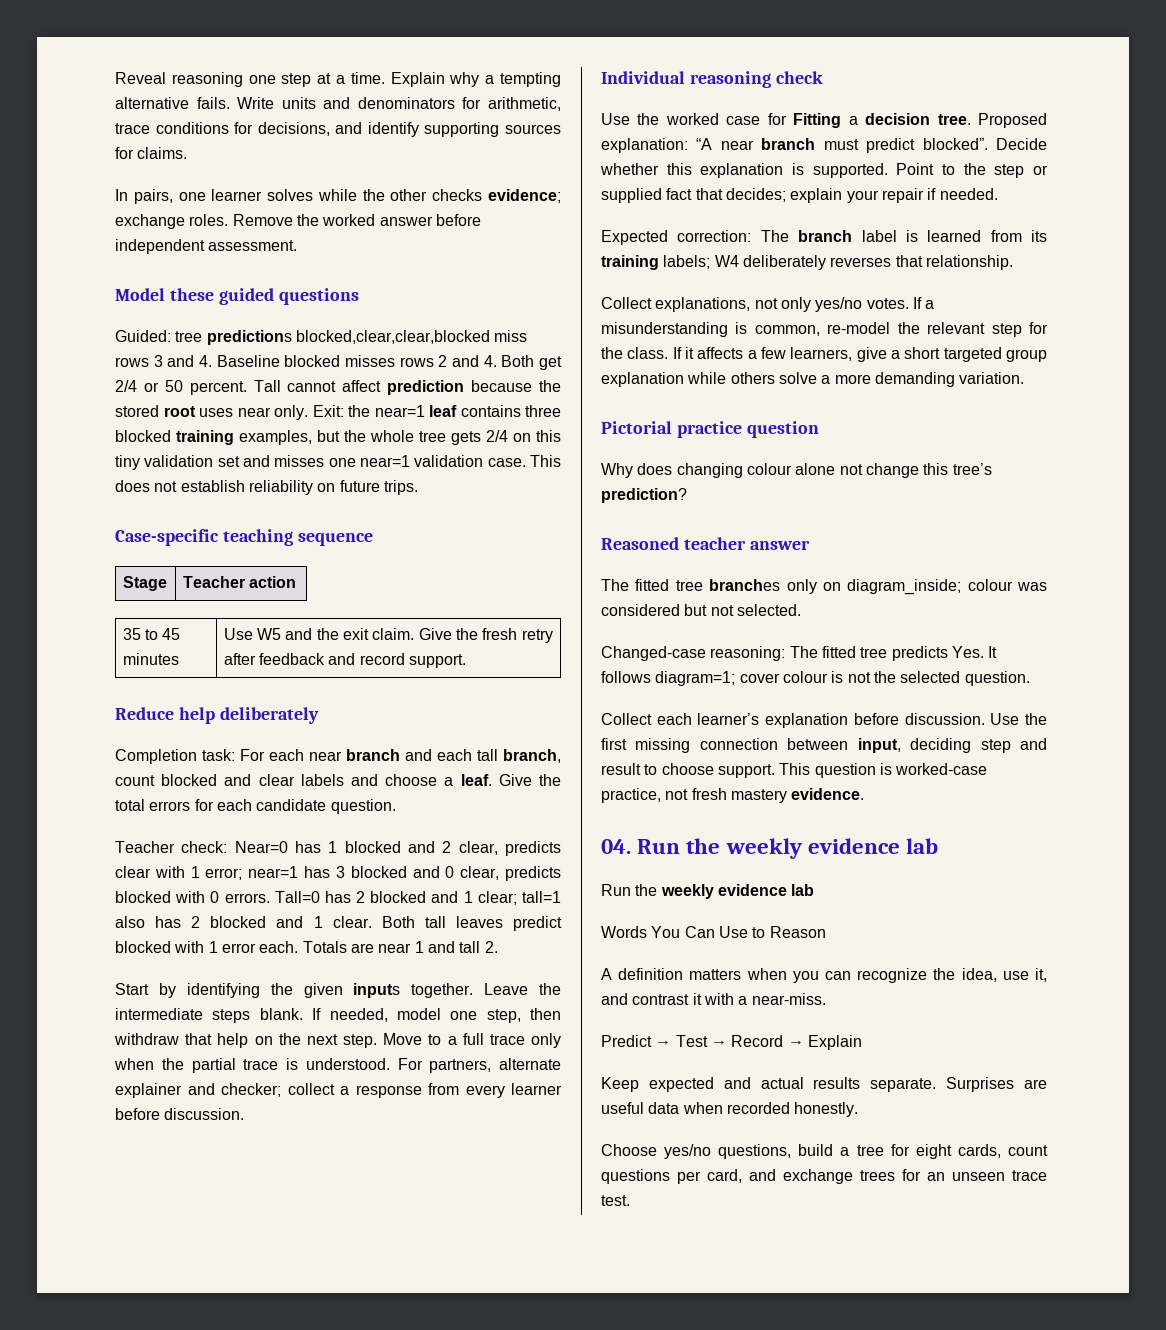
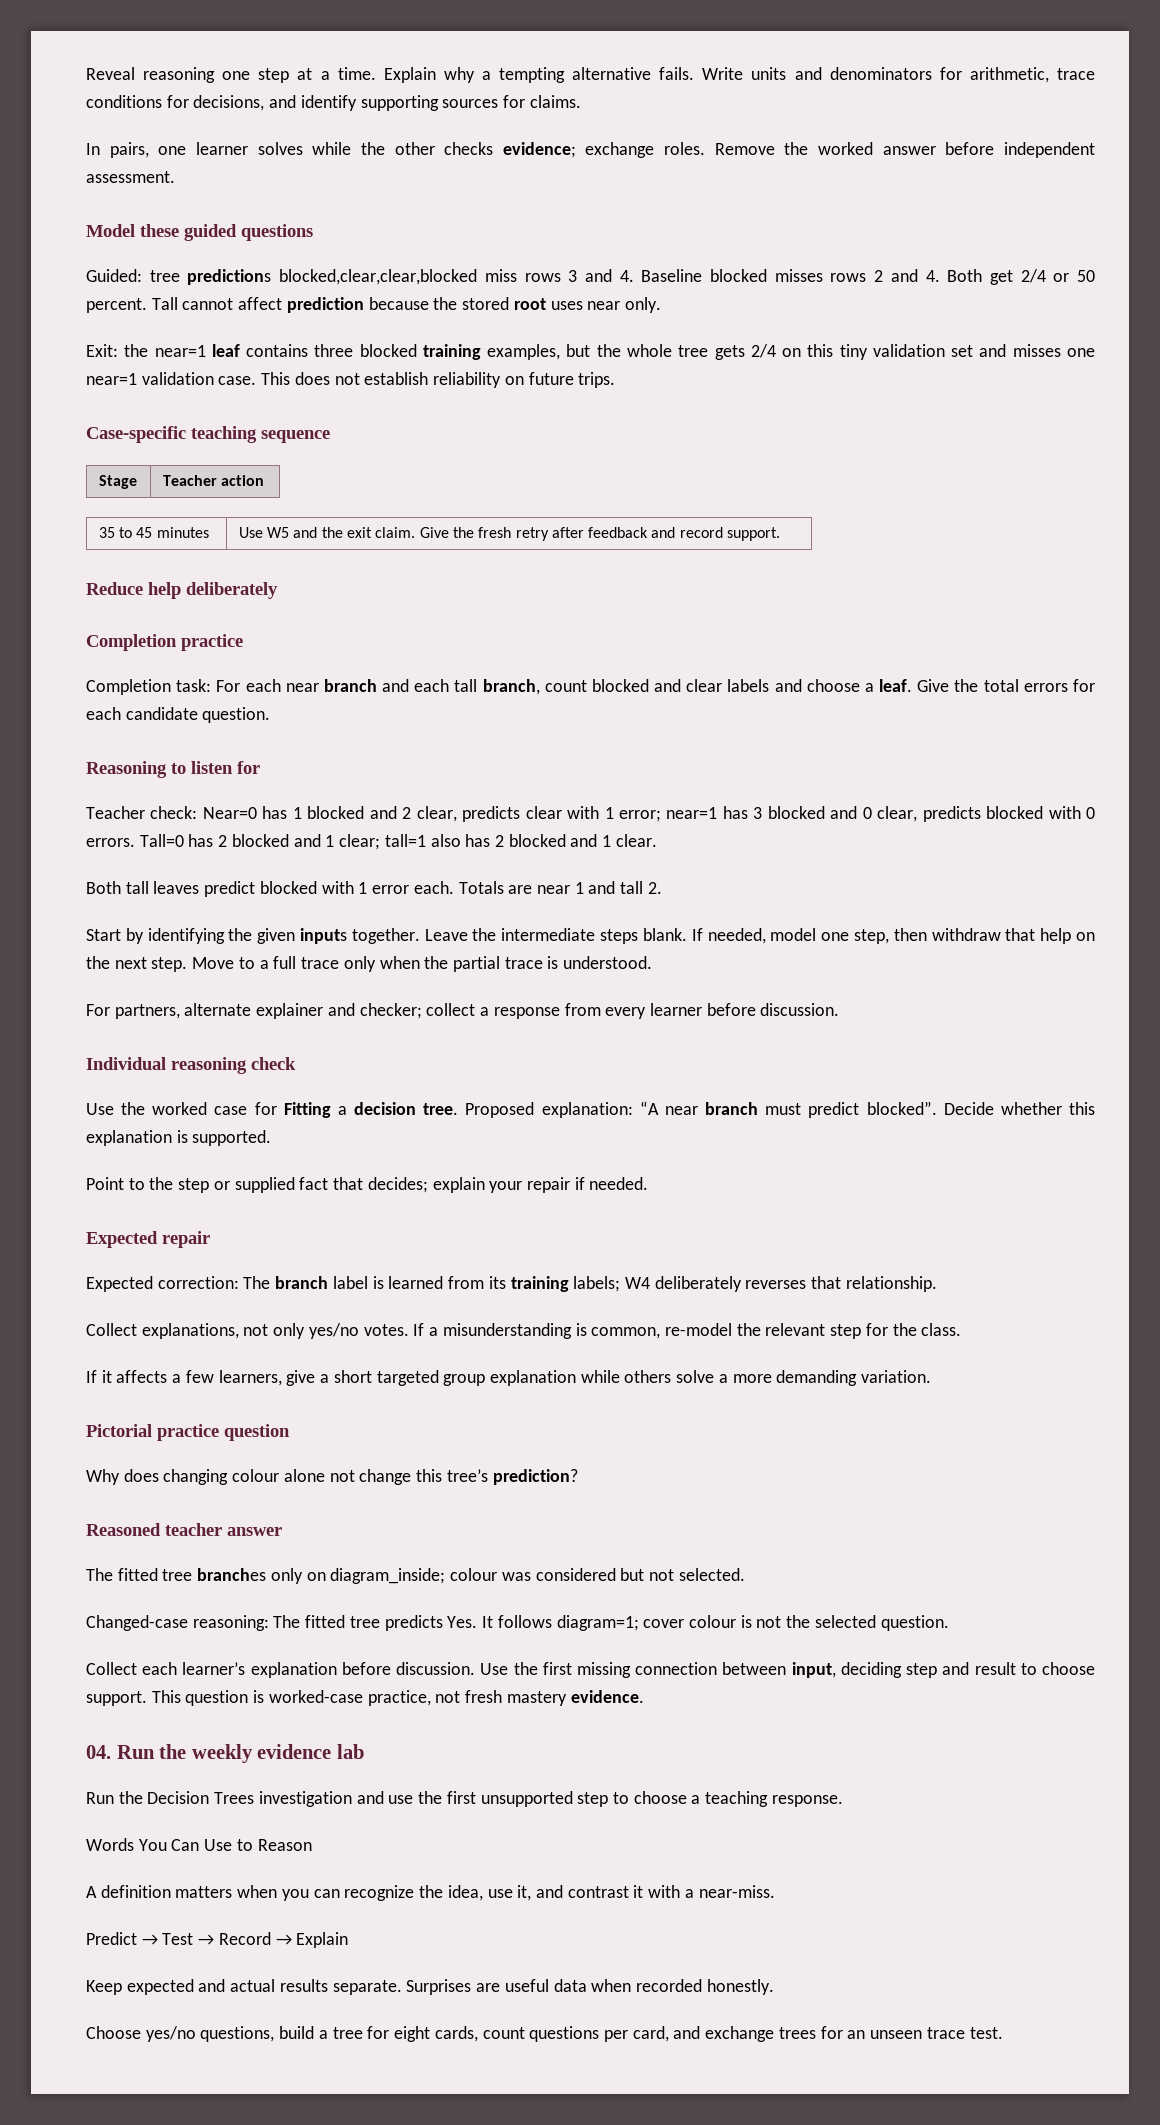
- Tall cannot affect prediction because the stored root uses near only. Exit: the near=1 leaf contains three blocked training examples, but the whole tree gets 2/4 on this tiny validation set and misses one near=1 validation case.
+ Tall cannot affect prediction because the stored root uses near only.
+ Exit: the near=1 leaf contains three blocked training examples, but the whole tree gets 2/4 on this tiny validation set and misses one near=1 validation case.
+ Completion practice
+ Reasoning to listen for
- Tall=0 has 2 blocked and 1 clear; tall=1 also has 2 blocked and 1 clear. Both tall leaves predict blocked with 1 error each.
+ Tall=0 has 2 blocked and 1 clear; tall=1 also has 2 blocked and 1 clear.
+ Both tall leaves predict blocked with 1 error each.
- Move to a full trace only when the partial trace is understood. For partners, alternate explainer and checker; collect a response from every learner before discussion.
+ Move to a full trace only when the partial trace is understood.
+ For partners, alternate explainer and checker; collect a response from every learner before discussion.
- Decide whether this explanation is supported. Point to the step or supplied fact that decides; explain your repair if needed.
+ Decide whether this explanation is supported.
+ Point to the step or supplied fact that decides; explain your repair if needed.
+ Expected repair
- If a misunderstanding is common, re-model the relevant step for the class. If it affects a few learners, give a short targeted group explanation while others solve a more demanding variation.
+ If a misunderstanding is common, re-model the relevant step for the class.
+ If it affects a few learners, give a short targeted group explanation while others solve a more demanding variation.
  04. Run the weekly evidence lab
- Run the weekly evidence lab
+ Run the Decision Trees investigation and use the first unsupported step to choose a teaching response.

